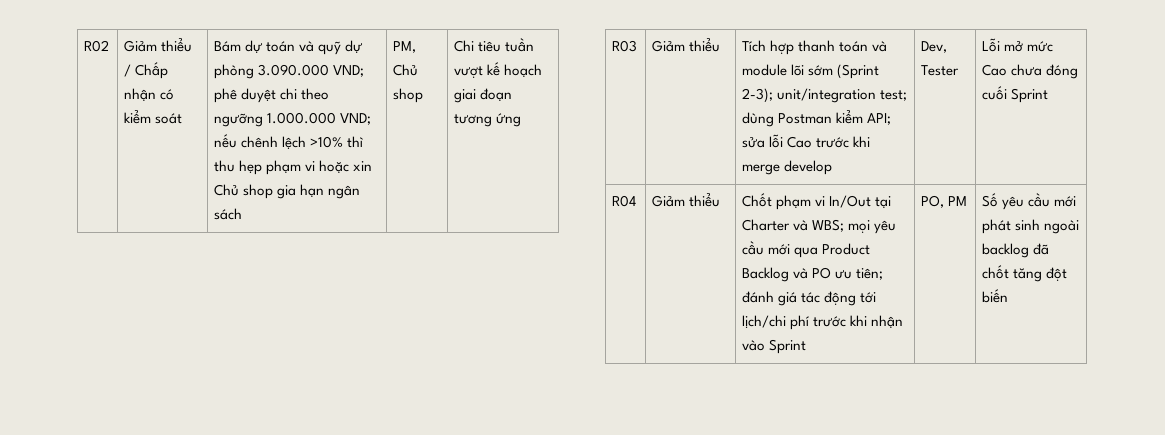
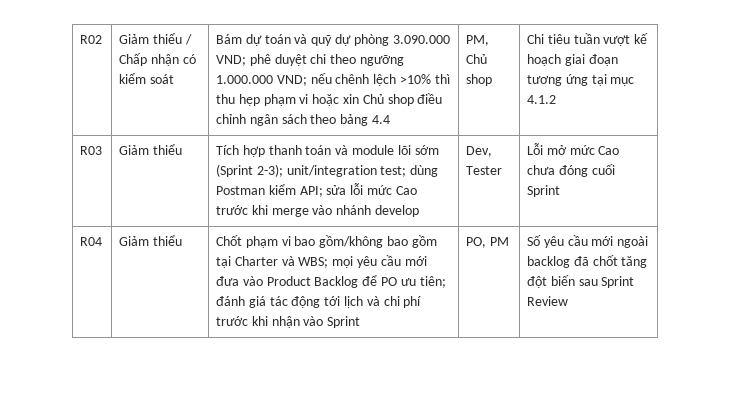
- Bám dự toán và quỹ dự phòng 3.090.000 VND; phê duyệt chi theo ngưỡng 1.000.000 VND; nếu chênh lệch >10% thì thu hẹp phạm vi hoặc xin Chủ shop gia hạn ngân sách
+ Bám dự toán và quỹ dự phòng 3.090.000 VND; phê duyệt chi theo ngưỡng 1.000.000 VND; nếu chênh lệch >10% thì thu hẹp phạm vi hoặc xin Chủ shop điều chỉnh ngân sách theo bảng 4.4
- Chi tiêu tuần vượt kế hoạch giai đoạn tương ứng
+ Chi tiêu tuần vượt kế hoạch giai đoạn tương ứng tại mục 4.1.2
- R03 | Giảm thiểu | Tích hợp thanh toán và module lõi sớm (Sprint 2-3); unit/integration test; dùng Postman kiểm API; sửa lỗi Cao trước khi merge develop | Dev, Tester | Lỗi mở mức Cao chưa đóng cuối Sprint
+ R03 | Giảm thiểu | Tích hợp thanh toán và module lõi sớm (Sprint 2-3); unit/integration test; dùng Postman kiểm API; sửa lỗi mức Cao trước khi merge vào nhánh develop | Dev, Tester | Lỗi mở mức Cao chưa đóng cuối Sprint
- Chốt phạm vi In/Out tại Charter và WBS; mọi yêu cầu mới qua Product Backlog và PO ưu tiên; đánh giá tác động tới lịch/chi phí trước khi nhận vào Sprint
+ Chốt phạm vi bao gồm/không bao gồm tại Charter và WBS; mọi yêu cầu mới đưa vào Product Backlog để PO ưu tiên; đánh giá tác động tới lịch và chi phí trước khi nhận vào Sprint
- Số yêu cầu mới phát sinh ngoài backlog đã chốt tăng đột biến
+ Số yêu cầu mới ngoài backlog đã chốt tăng đột biến sau Sprint Review

